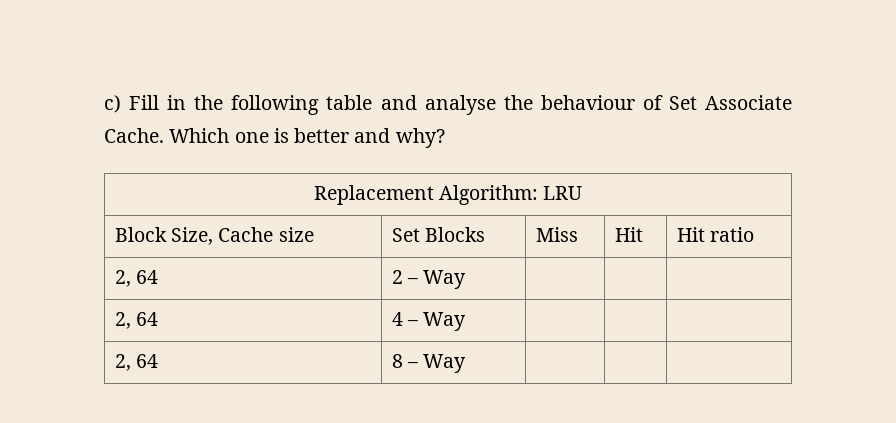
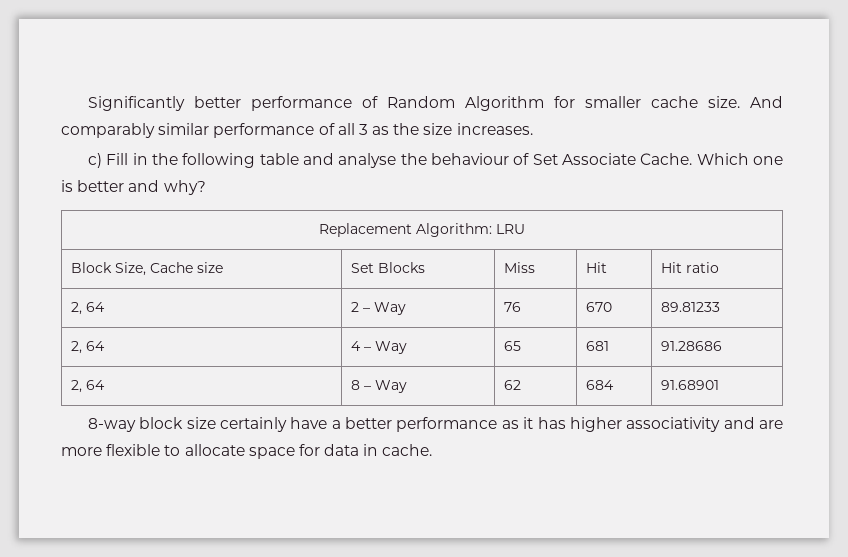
+ Significantly better performance of Random Algorithm for smaller cache size. And comparably similar performance of all 3 as the size increases.
- 2, 64 | 2 – Way | | |
+ 2, 64 | 2 – Way | 76 | 670 | 89.81233
- 2, 64 | 4 – Way | | |
+ 2, 64 | 4 – Way | 65 | 681 | 91.28686
- 2, 64 | 8 – Way | | |
+ 2, 64 | 8 – Way | 62 | 684 | 91.68901
+ 8-way block size certainly have a better performance as it has higher associativity and are more flexible to allocate space for data in cache.

